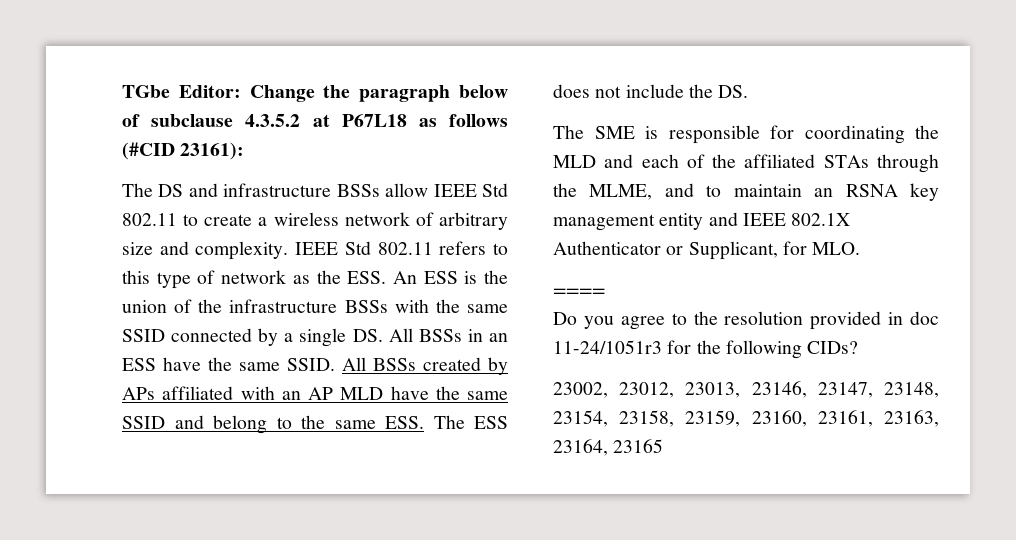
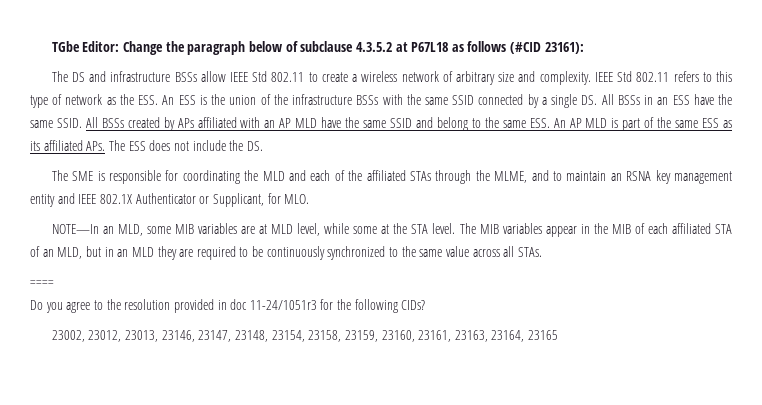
- All BSSs created by APs affiliated with an AP MLD have the same SSID and belong to the same ESS. The ESS does not include the DS.
+ All BSSs created by APs affiliated with an AP MLD have the same SSID and belong to the same ESS. An AP MLD is part of the same ESS as its affiliated APs. The ESS does not include the DS.
+ NOTE—In an MLD, some MIB variables are at MLD level, while some at the STA level. The MIB variables appear in the MIB of each affiliated STA of an MLD, but in an MLD they are required to be continuously synchronized to the same value across all STAs.

